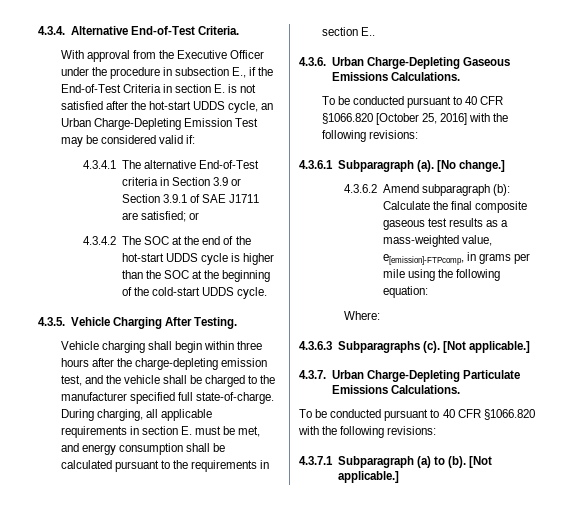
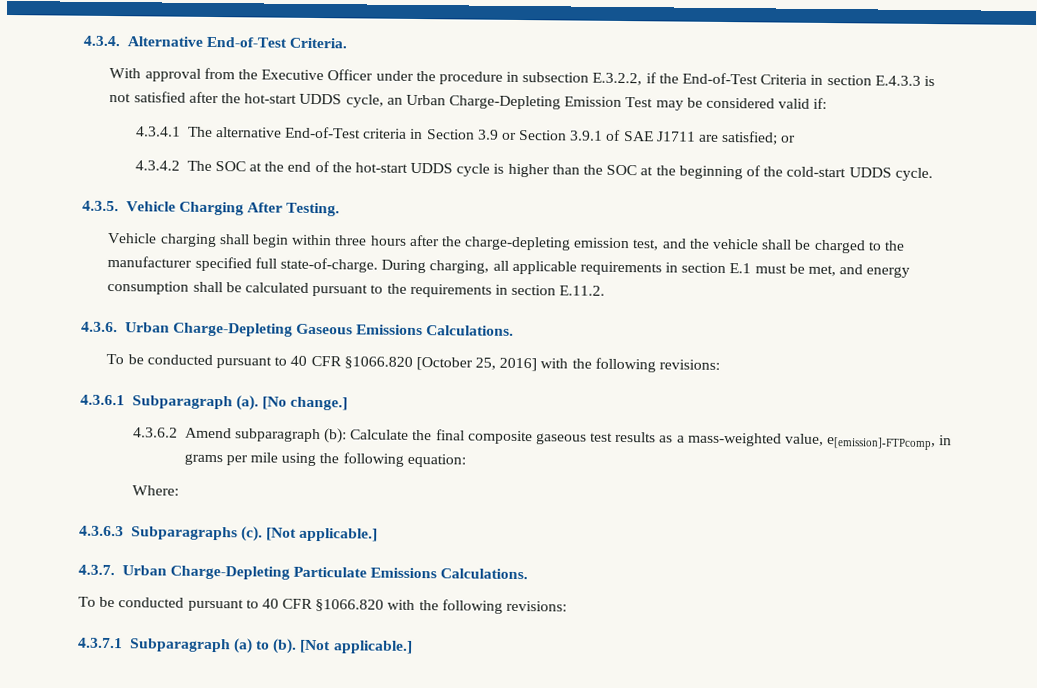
- With approval from the Executive Officer under the procedure in subsection E., if the End-of-Test Criteria in section E. is not satisfied after the hot-start UDDS cycle, an Urban Charge-Depleting Emission Test may be considered valid if:
+ With approval from the Executive Officer under the procedure in subsection E.3.2.2, if the End-of-Test Criteria in section E.4.3.3 is not satisfied after the hot-start UDDS cycle, an Urban Charge-Depleting Emission Test may be considered valid if:
- During charging, all applicable requirements in section E. must be met, and energy consumption shall be calculated pursuant to the requirements in section E..
+ During charging, all applicable requirements in section E.1 must be met, and energy consumption shall be calculated pursuant to the requirements in section E.11.2.

